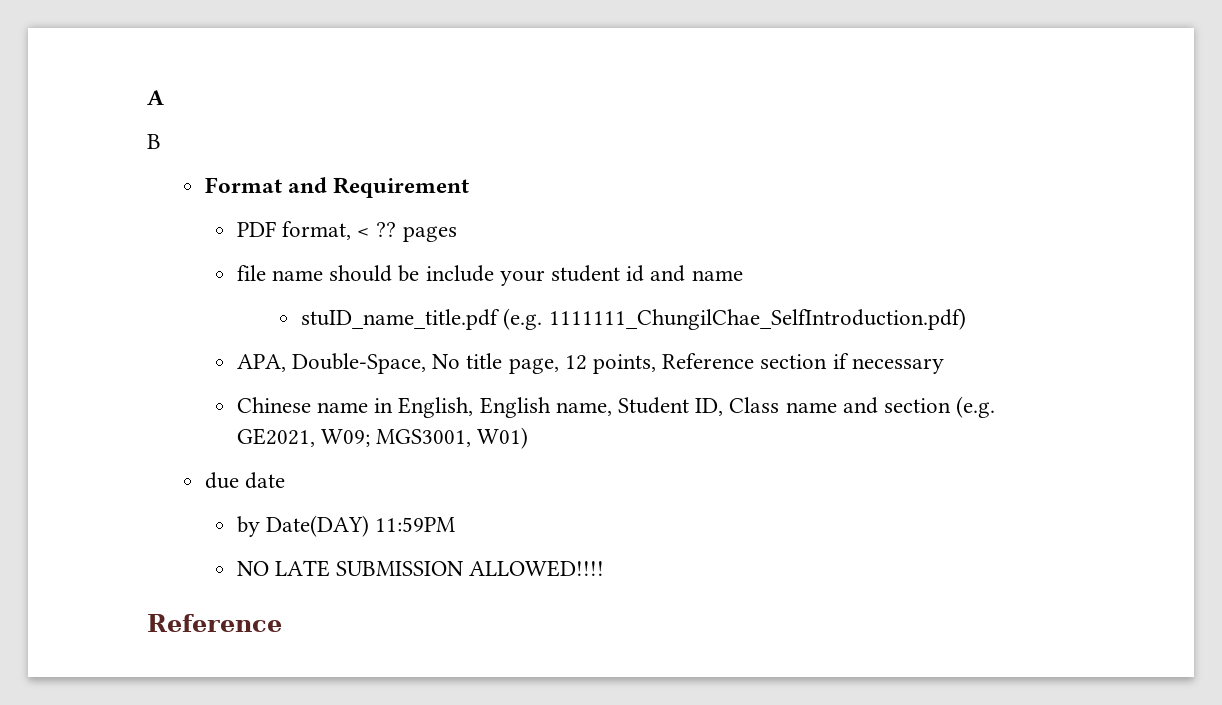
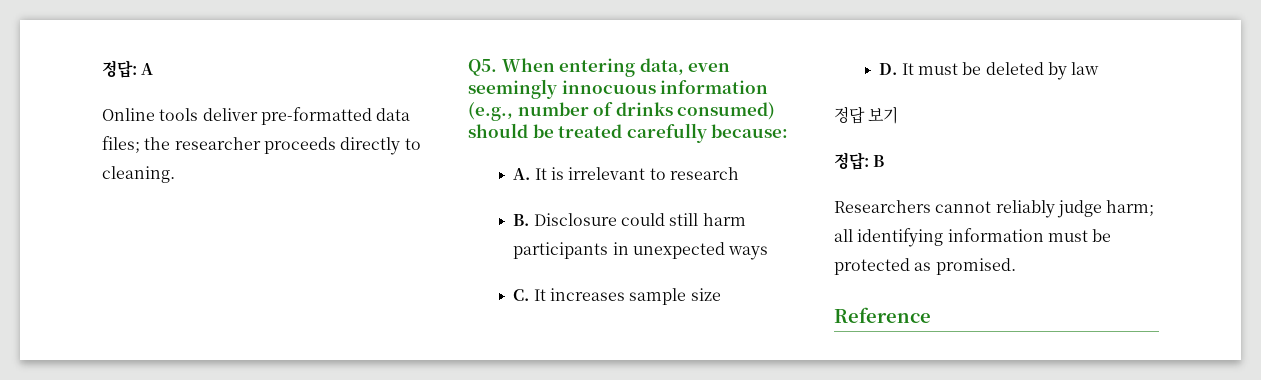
- A
+ 정답: A
- B
- Format and Requirement
- PDF format, < ?? pages
- file name should be include your student id and name
- stuID_name_title.pdf (e.g. 1111111_ChungilChae_SelfIntroduction.pdf)
- APA, Double-Space, No title page, 12 points, Reference section if necessary
- Chinese name in English, English name, Student ID, Class name and section (e.g. GE2021, W09; MGS3001, W01)
- due date
- by Date(DAY) 11:59PM
- NO LATE SUBMISSION ALLOWED!!!!
+ Online tools deliver pre-formatted data files; the researcher proceeds directly to cleaning.
+ Q5. When entering data, even seemingly innocuous information (e.g., number of drinks consumed) should be treated carefully because:
+ A. It is irrelevant to research
+ B. Disclosure could still harm participants in unexpected ways
+ C. It increases sample size
+ D. It must be deleted by law
+ 정답 보기
+ 정답: B
+ Researchers cannot reliably judge harm; all identifying information must be protected as promised.

